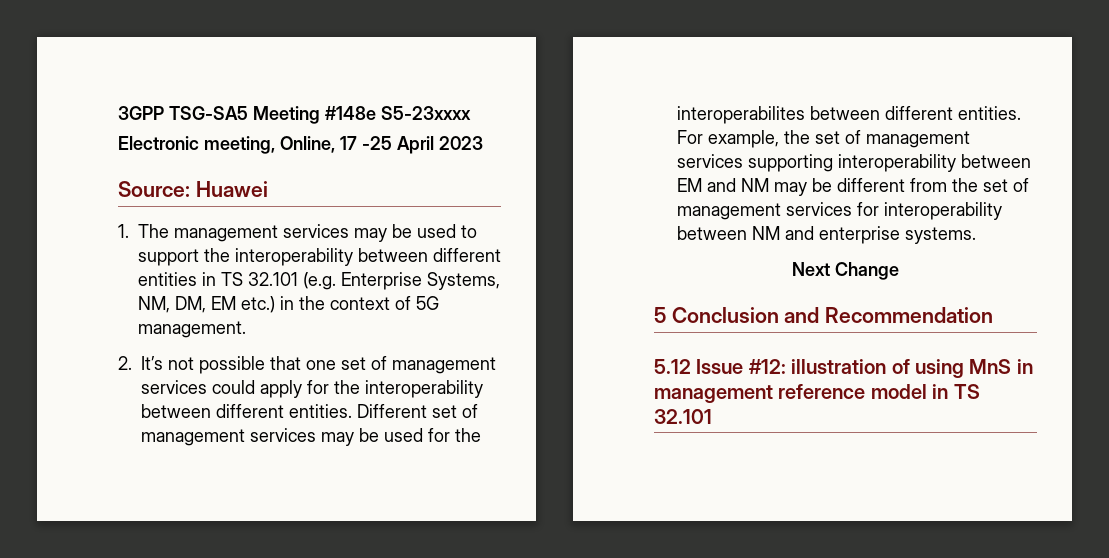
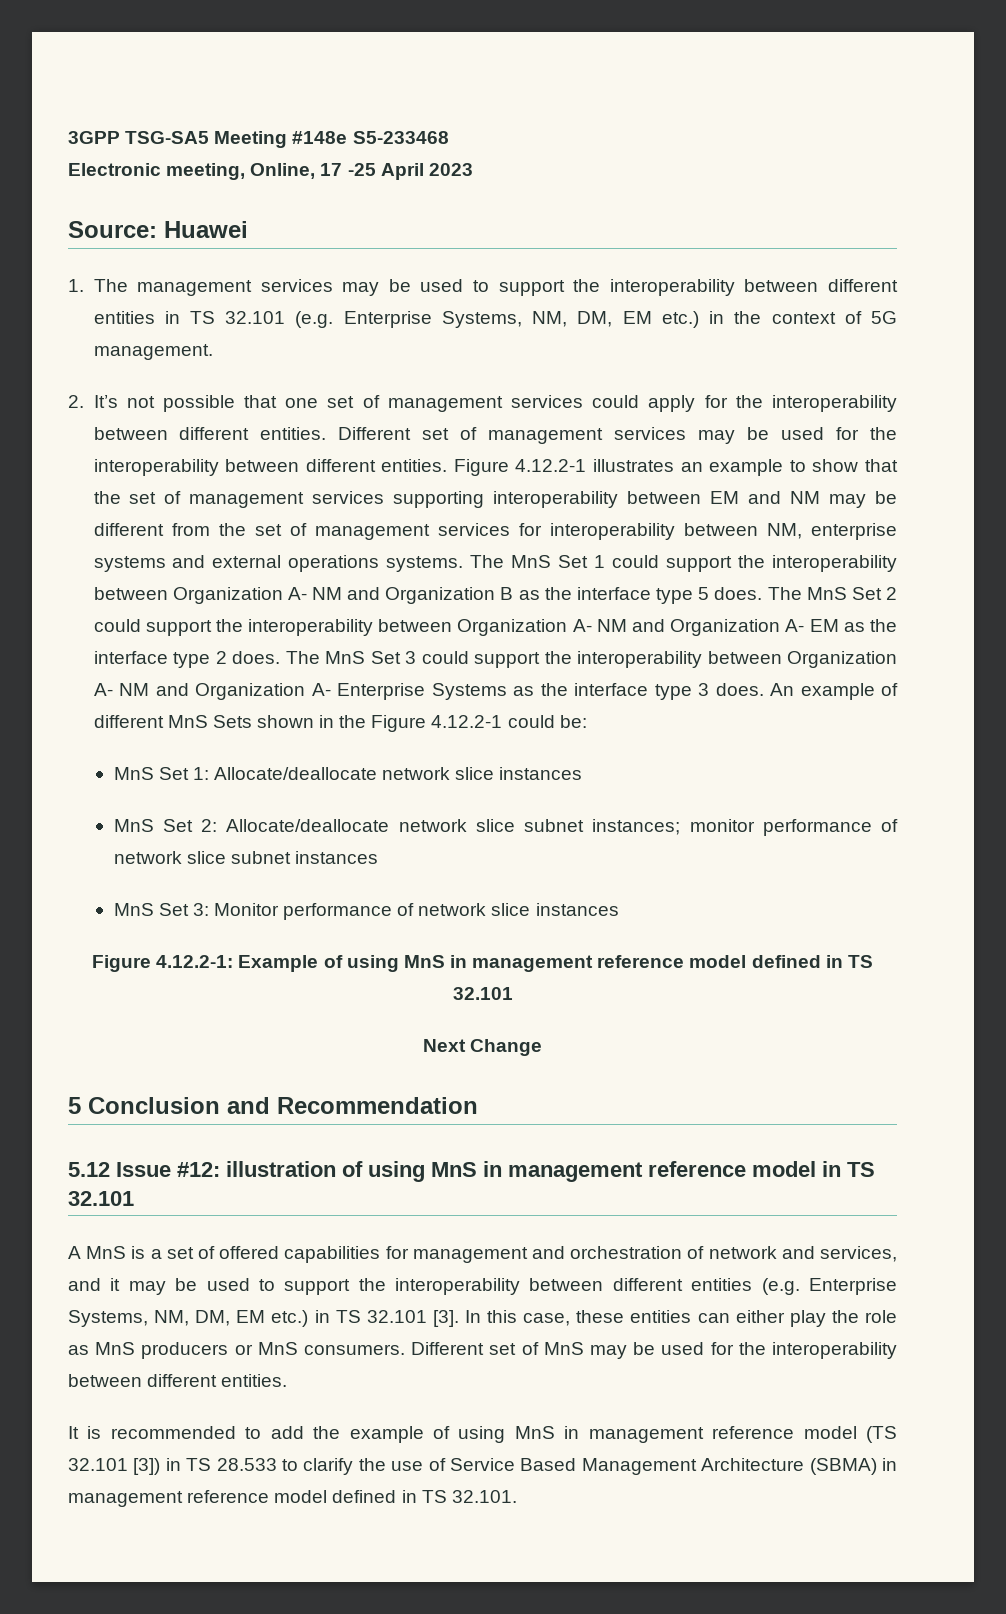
- 3GPP TSG-SA5 Meeting #148e S5-23xxxx
+ 3GPP TSG-SA5 Meeting #148e S5-233468
- Different set of management services may be used for the interoperabilites between different entities. For example, the set of management services supporting interoperability between EM and NM may be different from the set of management services for interoperability between NM and enterprise systems.
+ Different set of management services may be used for the interoperability between different entities. Figure 4.12.2-1 illustrates an example to show that the set of management services supporting interoperability between EM and NM may be different from the set of management services for interoperability between NM, enterprise systems and external operations systems. The MnS Set 1 could support the interoperability between Organization A- NM and Organization B as the interface type 5 does. The MnS Set 2 could support the interoperability between Organization A- NM and Organization A- EM as the interface type 2 does. The MnS Set 3 could support the interoperability between Organization A- NM and Organization A- Enterprise Systems as the interface type 3 does. An example of different MnS Sets shown in the Figure 4.12.2-1 could be:
+ MnS Set 1: Allocate/deallocate network slice instances
+ MnS Set 2: Allocate/deallocate network slice subnet instances; monitor performance of network slice subnet instances
+ MnS Set 3: Monitor performance of network slice instances
+ Figure 4.12.2-1: Example of using MnS in management reference model defined in TS 32.101
+ A MnS is a set of offered capabilities for management and orchestration of network and services, and it may be used to support the interoperability between different entities (e.g. Enterprise Systems, NM, DM, EM etc.) in TS 32.101 [3]. In this case, these entities can either play the role as MnS producers or MnS consumers. Different set of MnS may be used for the interoperability between different entities.
+ It is recommended to add the example of using MnS in management reference model (TS 32.101 [3]) in TS 28.533 to clarify the use of Service Based Management Architecture (SBMA) in management reference model defined in TS 32.101.

